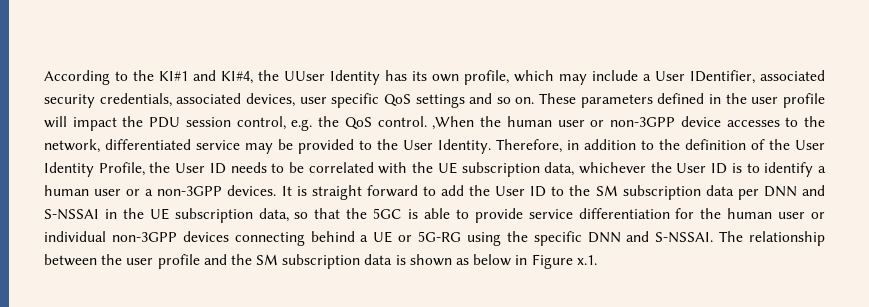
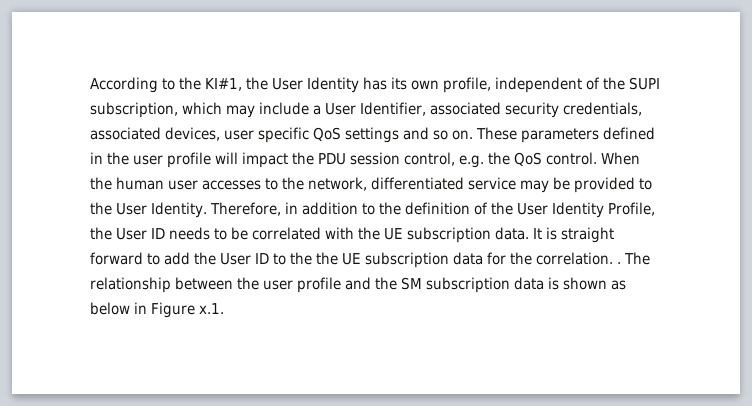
- According to the KI#1 and KI#4, the UUser Identity has its own profile, which may include a User IDentifier, associated security credentials, associated devices, user specific QoS settings and so on.
+ According to the KI#1, the User Identity has its own profile, independent of the SUPI subscription, which may include a User Identifier, associated security credentials, associated devices, user specific QoS settings and so on.
- These parameters defined in the user profile will impact the PDU session control, e.g. the QoS control. ,When the human user or non-3GPP device accesses to the network, differentiated service may be provided to the User Identity.
+ These parameters defined in the user profile will impact the PDU session control, e.g. the QoS control. When the human user accesses to the network, differentiated service may be provided to the User Identity.
- Therefore, in addition to the definition of the User Identity Profile, the User ID needs to be correlated with the UE subscription data, whichever the User ID is to identify a human user or a non-3GPP devices.
+ Therefore, in addition to the definition of the User Identity Profile, the User ID needs to be correlated with the UE subscription data.
- It is straight forward to add the User ID to the SM subscription data per DNN and S-NSSAI in the UE subscription data, so that the 5GC is able to provide service differentiation for the human user or individual non-3GPP devices connecting behind a UE or 5G-RG using the specific DNN and S-NSSAI.
+ It is straight forward to add the User ID to the the UE subscription data for the correlation. .

